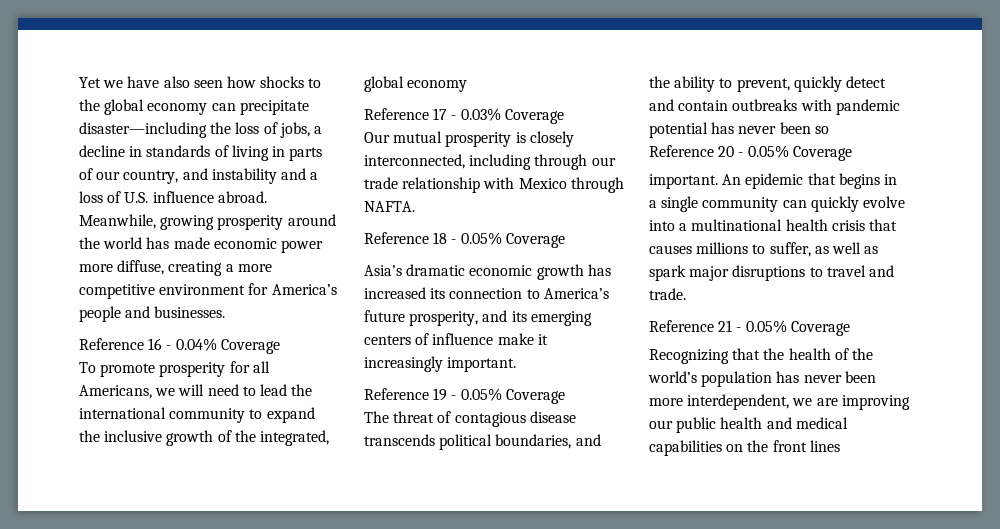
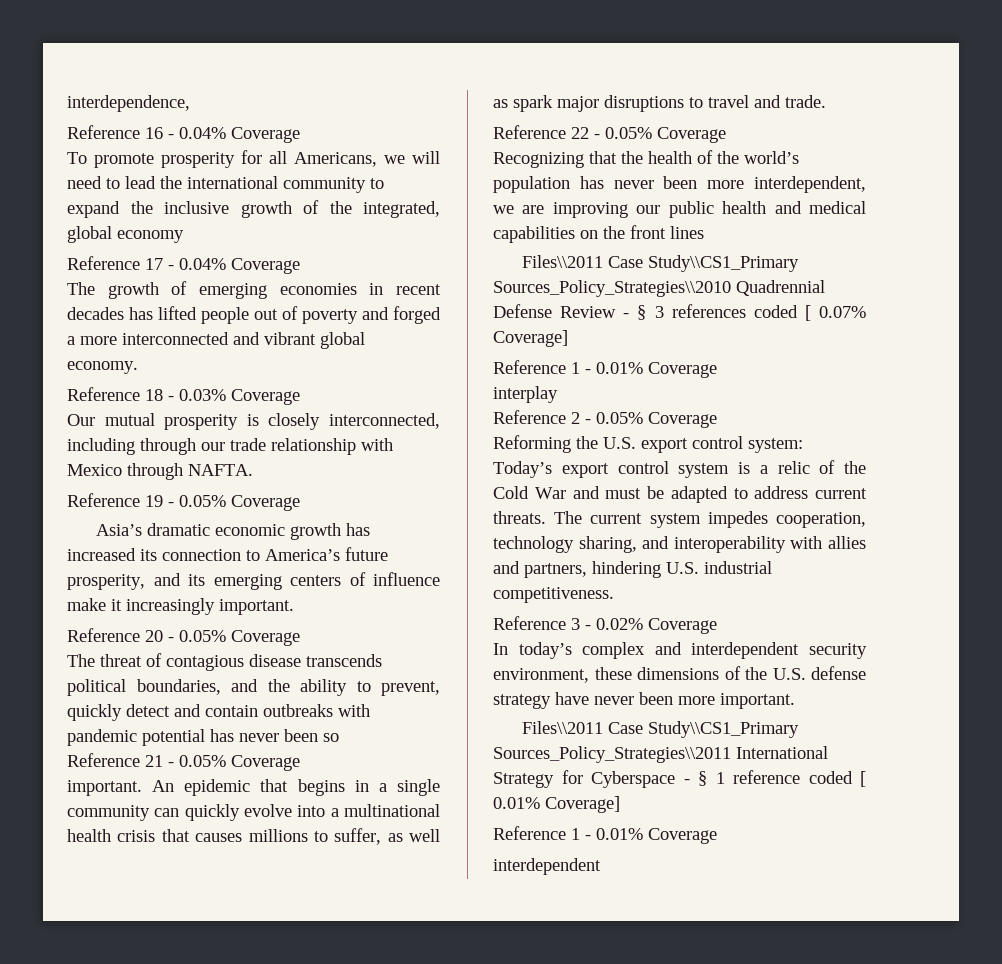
- Yet we have also seen how shocks to the global economy can precipitate disaster—including the loss of jobs, a decline in standards of living in parts of our country, and instability and a loss of U.S. influence abroad. Meanwhile, growing prosperity around the world has made economic power more diffuse, creating a more competitive environment for America’s people and businesses.
+ interdependence,
- Reference 17 - 0.03% Coverage
+ Reference 17 - 0.04% Coverage
+ The growth of emerging economies in recent decades has lifted people out of poverty and forged a more interconnected and vibrant global economy.
+ Reference 18 - 0.03% Coverage
- Reference 18 - 0.05% Coverage
+ Reference 19 - 0.05% Coverage
- Reference 19 - 0.05% Coverage
+ Reference 20 - 0.05% Coverage
- Reference 20 - 0.05% Coverage
+ Reference 21 - 0.05% Coverage
- Reference 21 - 0.05% Coverage
+ Reference 22 - 0.05% Coverage
+ Files\\2011 Case Study\\CS1_Primary Sources_Policy_Strategies\\2010 Quadrennial Defense Review - § 3 references coded [ 0.07% Coverage]
+ Reference 1 - 0.01% Coverage
+ interplay
+ Reference 2 - 0.05% Coverage
+ Reforming the U.S. export control system: Today’s export control system is a relic of the Cold War and must be adapted to address current threats. The current system impedes cooperation, technology sharing, and interoperability with allies and partners, hindering U.S. industrial competitiveness.
+ Reference 3 - 0.02% Coverage
+ In today’s complex and interdependent security environment, these dimensions of the U.S. defense strategy have never been more important.
+ Files\\2011 Case Study\\CS1_Primary Sources_Policy_Strategies\\2011 International Strategy for Cyberspace - § 1 reference coded [ 0.01% Coverage]
+ Reference 1 - 0.01% Coverage
+ interdependent

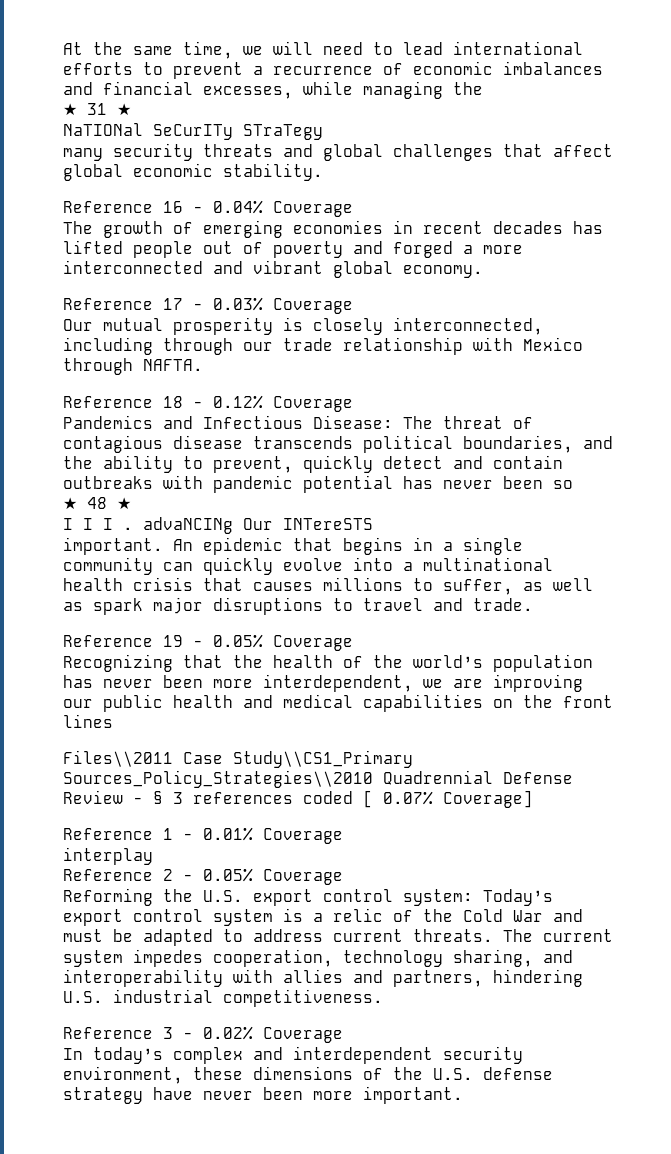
- interdependence,
+ At the same time, we will need to lead international efforts to prevent a recurrence of economic imbalances and financial excesses, while managing the
+ ★ 31 ★
+ NaTIONal SeCurITy STraTegy
+ many security threats and global challenges that affect global economic stability.
  Reference 16 - 0.04% Coverage
- To promote prosperity for all Americans, we will need to lead the international community to expand the inclusive growth of the integrated, global economy
- Reference 17 - 0.04% Coverage
- Reference 18 - 0.03% Coverage
+ Reference 17 - 0.03% Coverage
- Reference 19 - 0.05% Coverage
- Asia’s dramatic economic growth has increased its connection to America’s future prosperity, and its emerging centers of influence make it increasingly important.
- Reference 20 - 0.05% Coverage
- The threat of contagious disease transcends political boundaries, and the ability to prevent, quickly detect and contain outbreaks with pandemic potential has never been so
+ Reference 18 - 0.12% Coverage
+ Pandemics and Infectious Disease: The threat of contagious disease transcends political boundaries, and the ability to prevent, quickly detect and contain outbreaks with pandemic potential has never been so
- Reference 21 - 0.05% Coverage
+ ★ 48 ★
+ I I I . advaNCINg Our INTereSTS
- Reference 22 - 0.05% Coverage
+ Reference 19 - 0.05% Coverage
- Files\\2011 Case Study\\CS1_Primary Sources_Policy_Strategies\\2011 International Strategy for Cyberspace - § 1 reference coded [ 0.01% Coverage]
- Reference 1 - 0.01% Coverage
- interdependent

